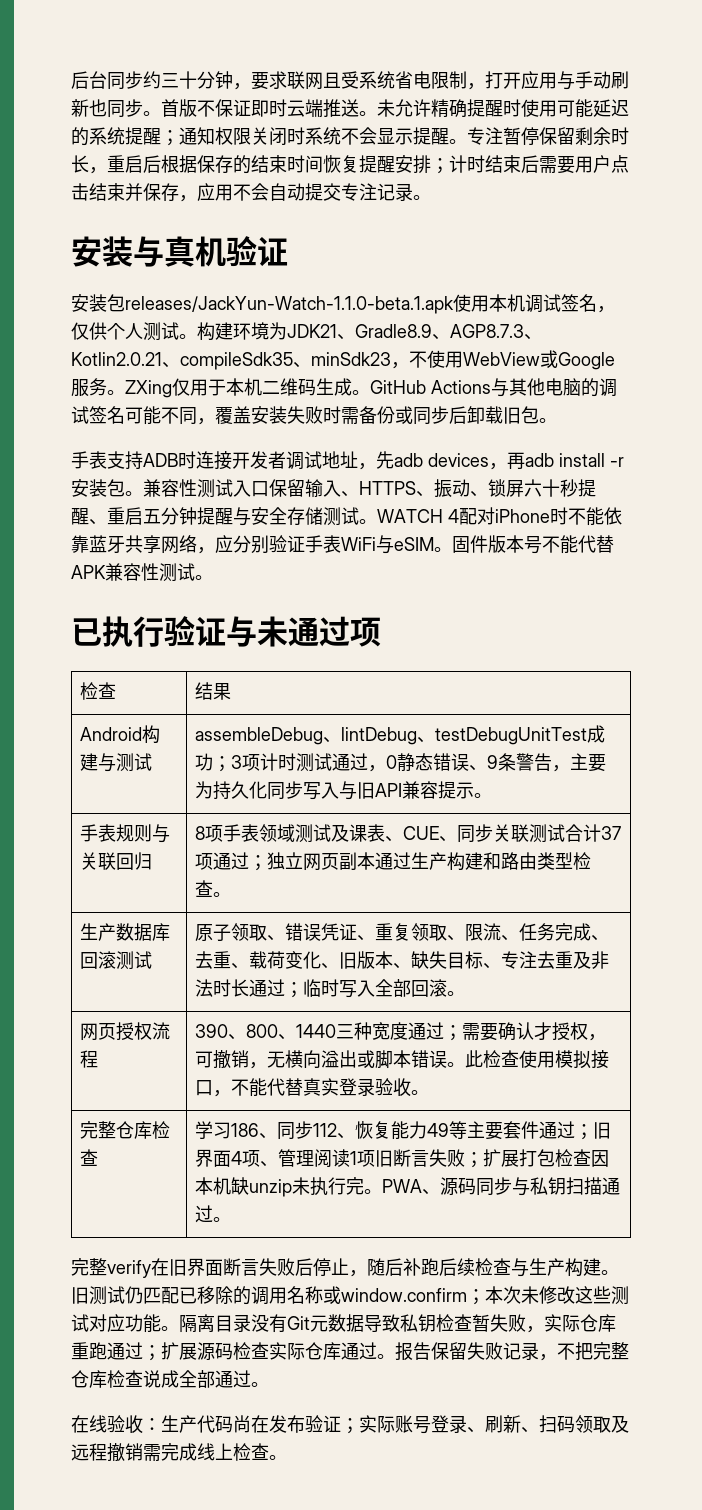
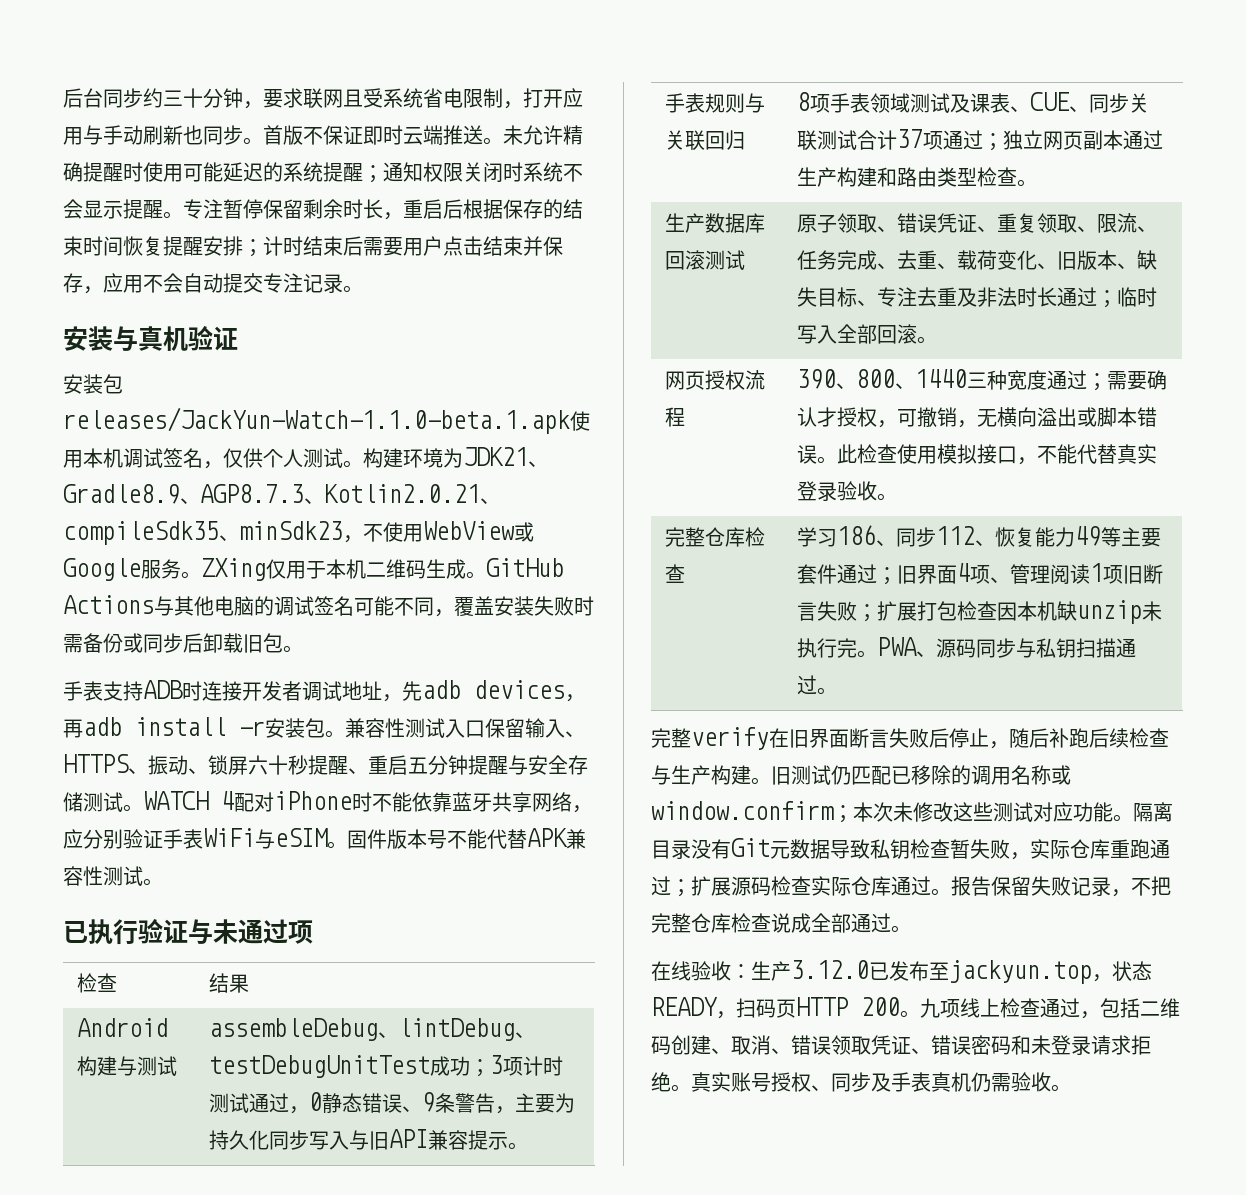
- 在线验收：生产代码尚在发布验证；实际账号登录、刷新、扫码领取及远程撤销需完成线上检查。
+ 在线验收：生产3.12.0已发布至jackyun.top，状态READY，扫码页HTTP 200。九项线上检查通过，包括二维码创建、取消、错误领取凭证、错误密码和未登录请求拒绝。真实账号授权、同步及手表真机仍需验收。

